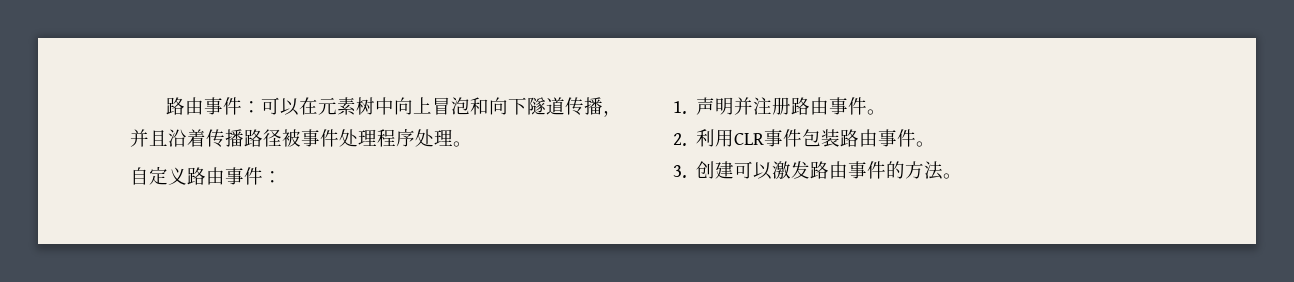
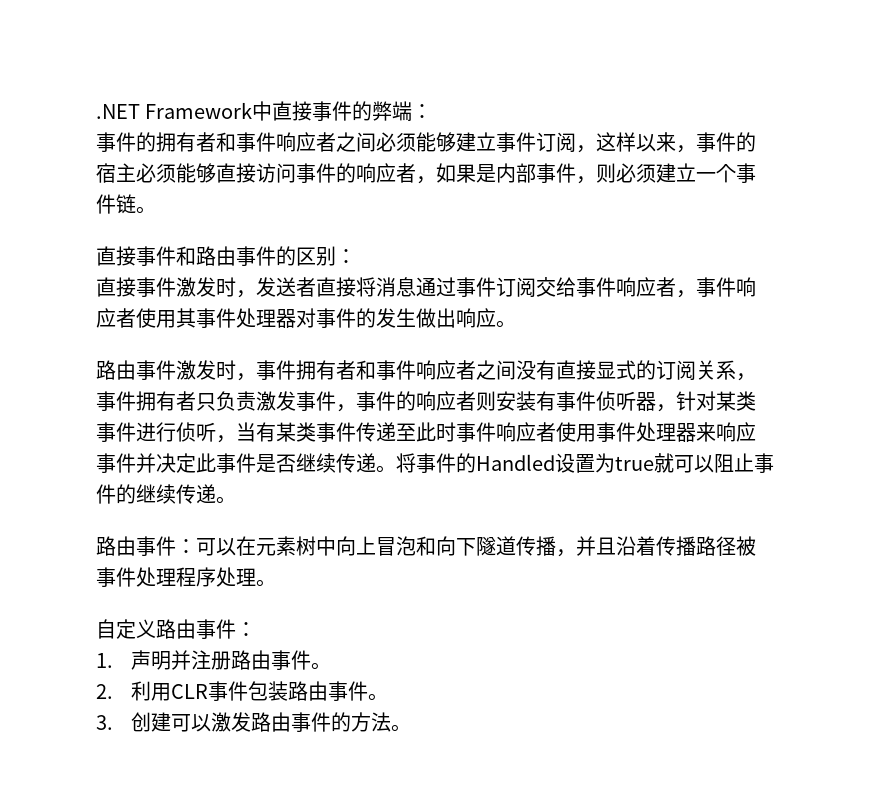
+ .NET Framework中直接事件的弊端：
+ 事件的拥有者和事件响应者之间必须能够建立事件订阅，这样以来，事件的宿主必须能够直接访问事件的响应者，如果是内部事件，则必须建立一个事件链。
+ 直接事件和路由事件的区别：
+ 直接事件激发时，发送者直接将消息通过事件订阅交给事件响应者，事件响应者使用其事件处理器对事件的发生做出响应。
+ 路由事件激发时，事件拥有者和事件响应者之间没有直接显式的订阅关系，事件拥有者只负责激发事件，事件的响应者则安装有事件侦听器，针对某类事件进行侦听，当有某类事件传递至此时事件响应者使用事件处理器来响应事件并决定此事件是否继续传递。将事件的Handled设置为true就可以阻止事件的继续传递。

